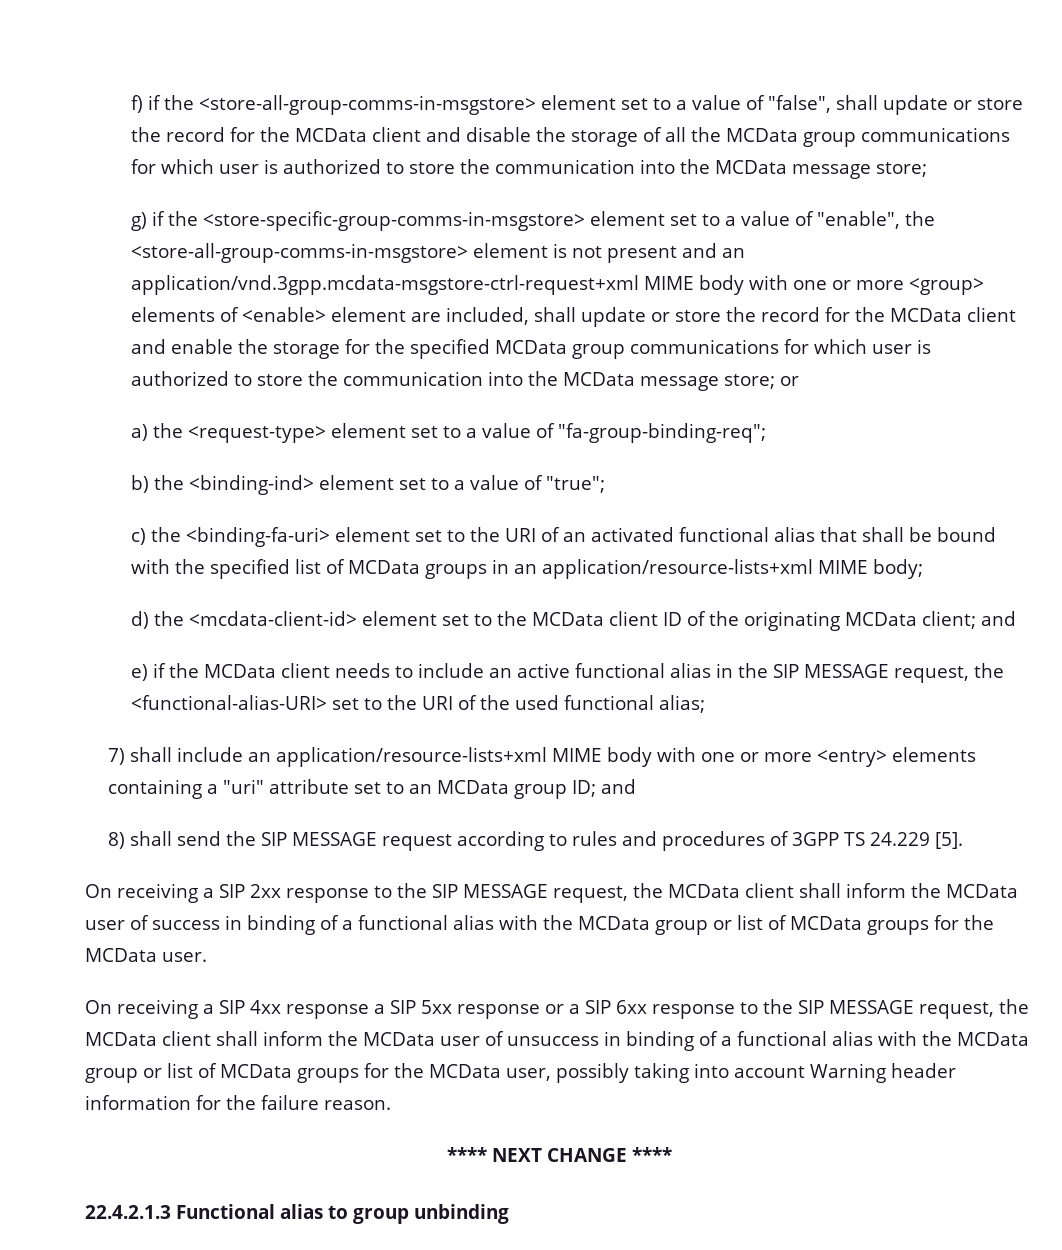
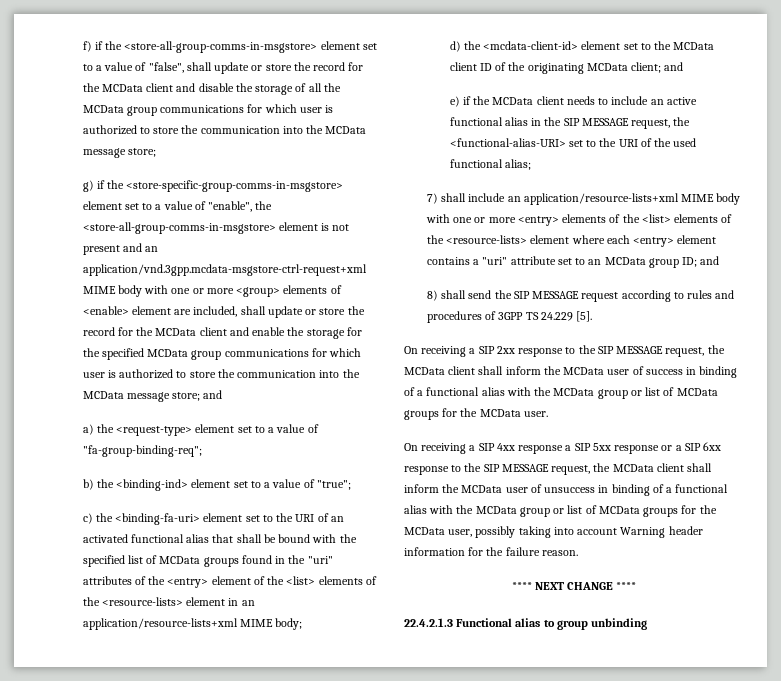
- g) if the <store-specific-group-comms-in-msgstore> element set to a value of "enable", the <store-all-group-comms-in-msgstore> element is not present and an application/vnd.3gpp.mcdata-msgstore-ctrl-request+xml MIME body with one or more <group> elements of <enable> element are included, shall update or store the record for the MCData client and enable the storage for the specified MCData group communications for which user is authorized to store the communication into the MCData message store; or
+ g) if the <store-specific-group-comms-in-msgstore> element set to a value of "enable", the <store-all-group-comms-in-msgstore> element is not present and an application/vnd.3gpp.mcdata-msgstore-ctrl-request+xml MIME body with one or more <group> elements of <enable> element are included, shall update or store the record for the MCData client and enable the storage for the specified MCData group communications for which user is authorized to store the communication into the MCData message store; and
- c) the <binding-fa-uri> element set to the URI of an activated functional alias that shall be bound with the specified list of MCData groups in an application/resource-lists+xml MIME body;
+ c) the <binding-fa-uri> element set to the URI of an activated functional alias that shall be bound with the specified list of MCData groups found in the "uri" attributes of the <entry> element of the <list> elements of the <resource-lists> element in an application/resource-lists+xml MIME body;
- 7) shall include an application/resource-lists+xml MIME body with one or more <entry> elements containing a "uri" attribute set to an MCData group ID; and
+ 7) shall include an application/resource-lists+xml MIME body with one or more <entry> elements of the <list> elements of the <resource-lists> element where each <entry> element contains a "uri" attribute set to an MCData group ID; and

